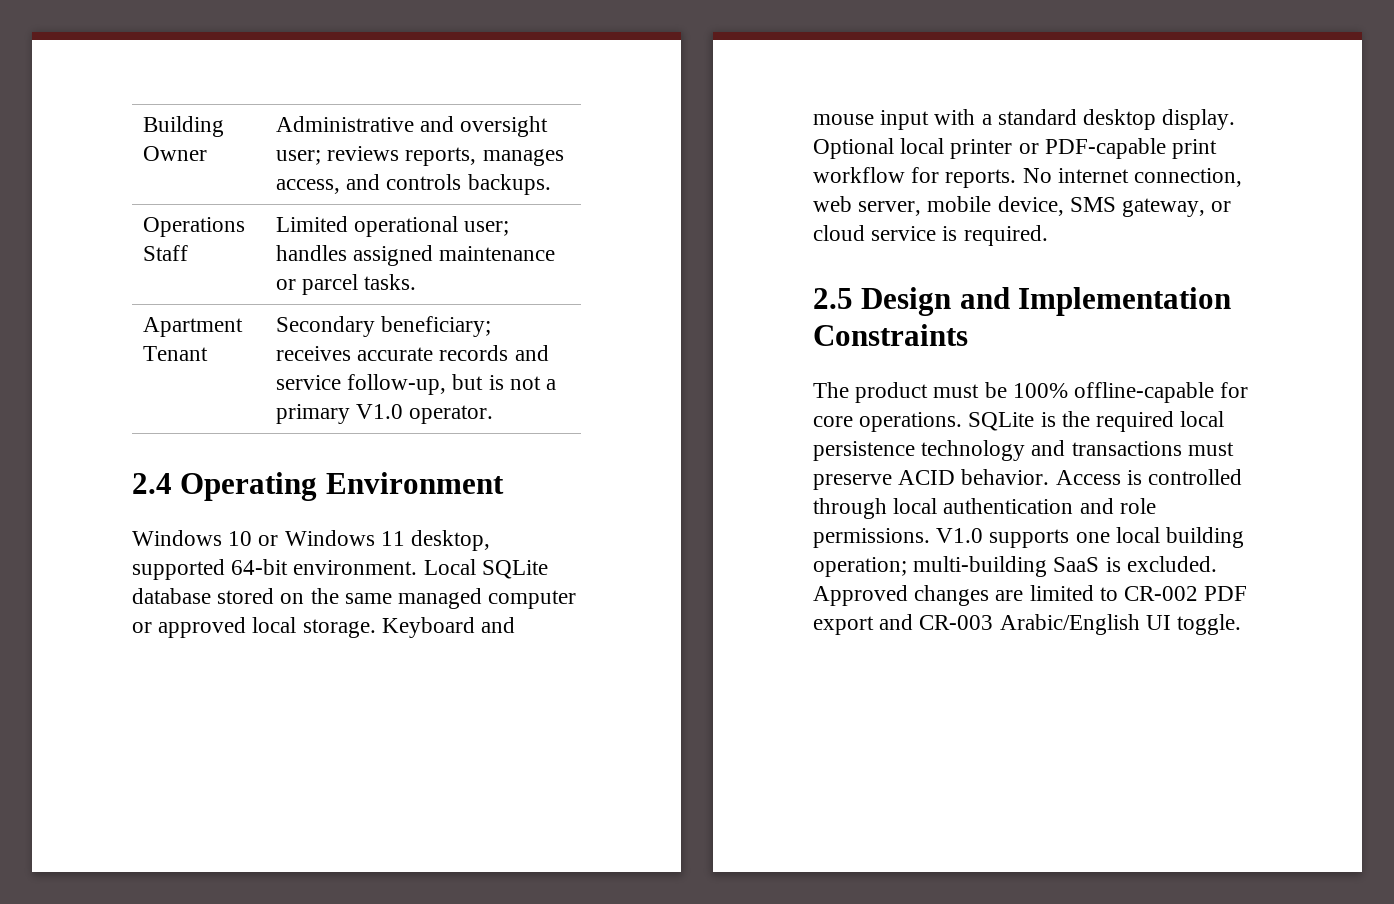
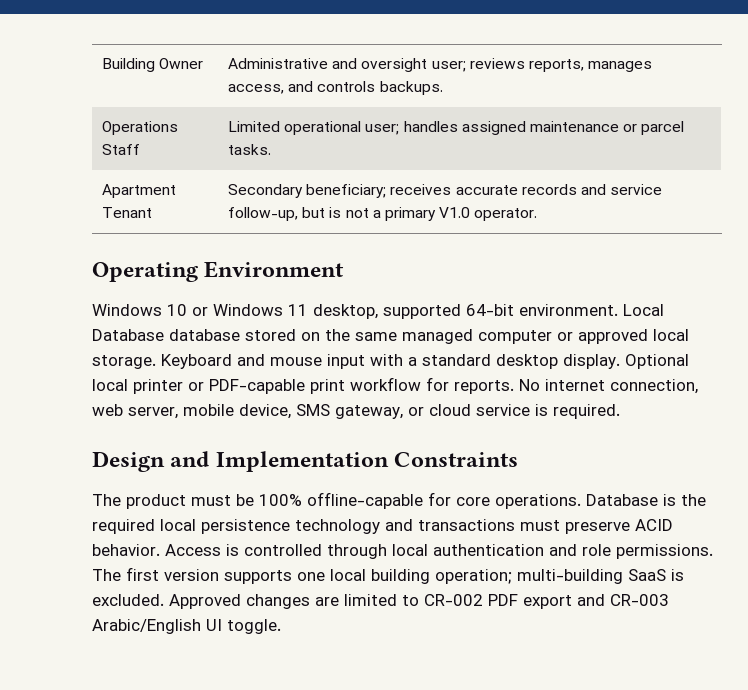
- 2.4 Operating Environment
+ Operating Environment
- Local SQLite database stored on the same managed computer or approved local storage.
+ Local Database database stored on the same managed computer or approved local storage.
- 2.5 Design and Implementation Constraints
+ Design and Implementation Constraints
- SQLite is the required local persistence technology and transactions must preserve ACID behavior.
+ Database is the required local persistence technology and transactions must preserve ACID behavior.
- V1.0 supports one local building operation; multi-building SaaS is excluded.
+ The first version supports one local building operation; multi-building SaaS is excluded.

